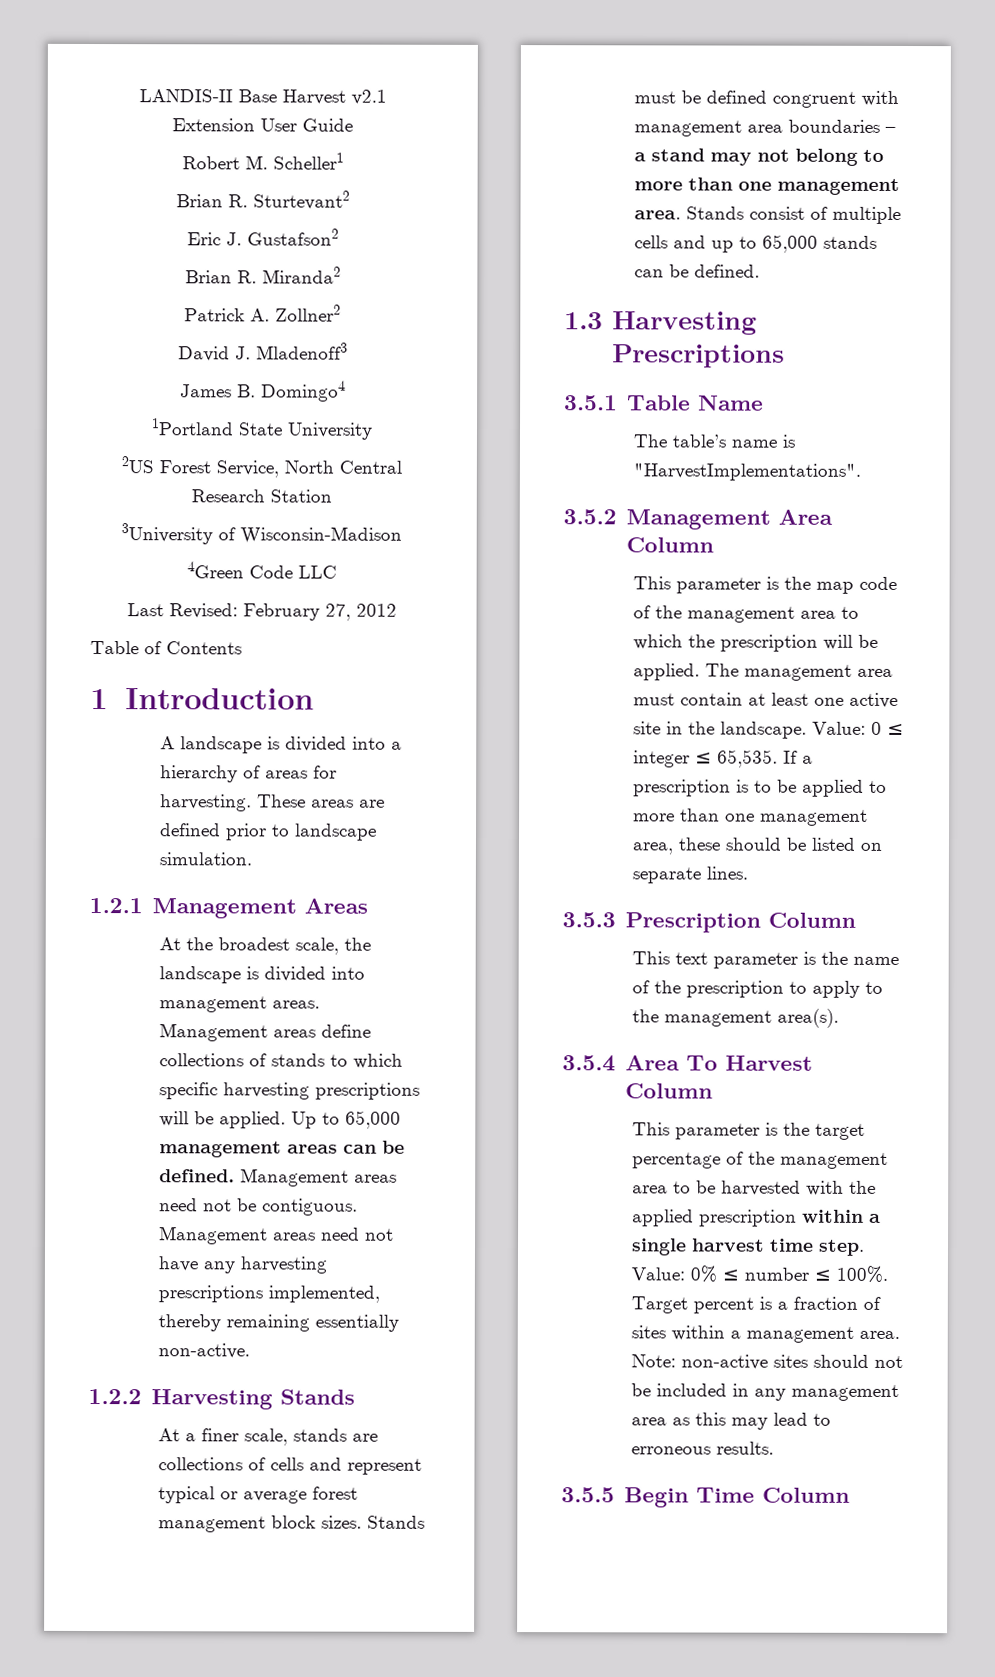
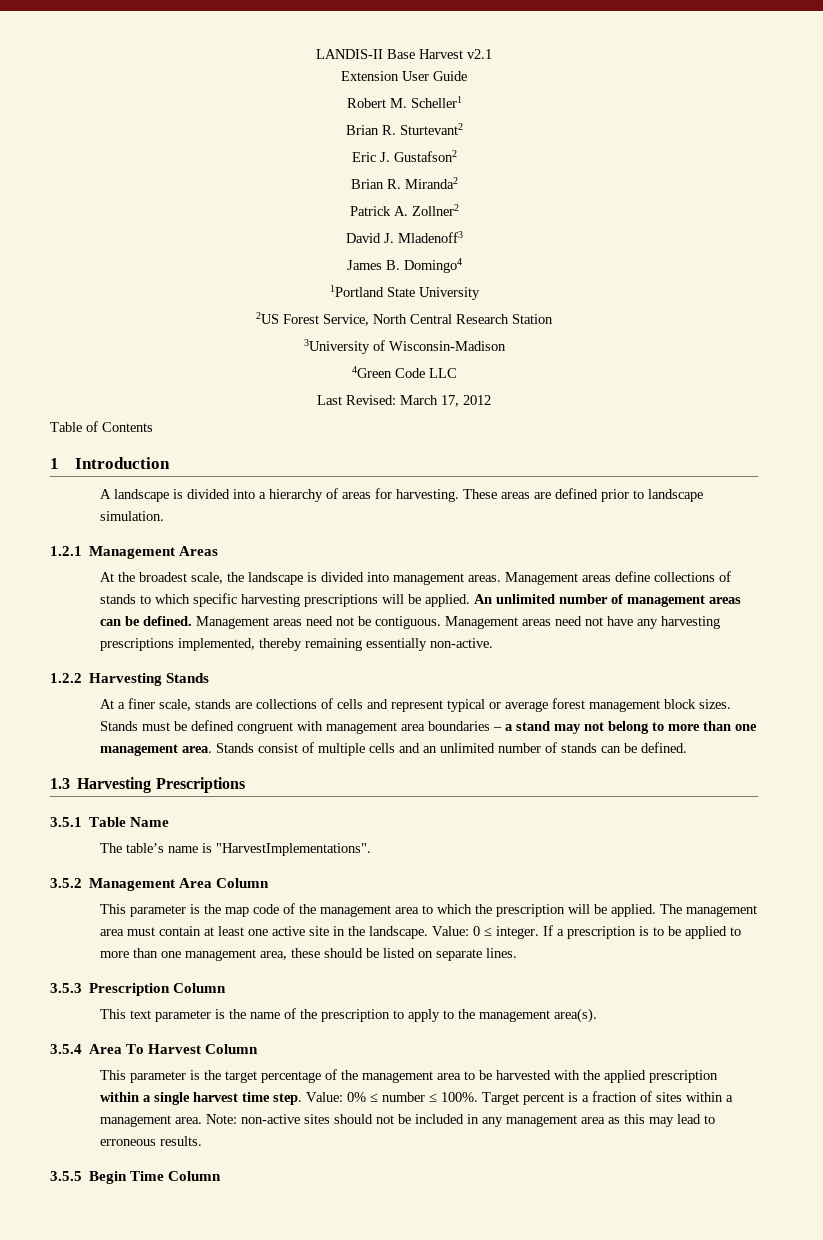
- Last Revised: February 27, 2012
+ Last Revised: March 17, 2012
- Up to 65,000 management areas can be defined.
+ An unlimited number of management areas can be defined.
- Stands consist of multiple cells and up to 65,000 stands can be defined.
+ Stands consist of multiple cells and an unlimited number of stands can be defined.
- Value: 0 ≤ integer ≤ 65,535.
+ Value: 0 ≤ integer.

